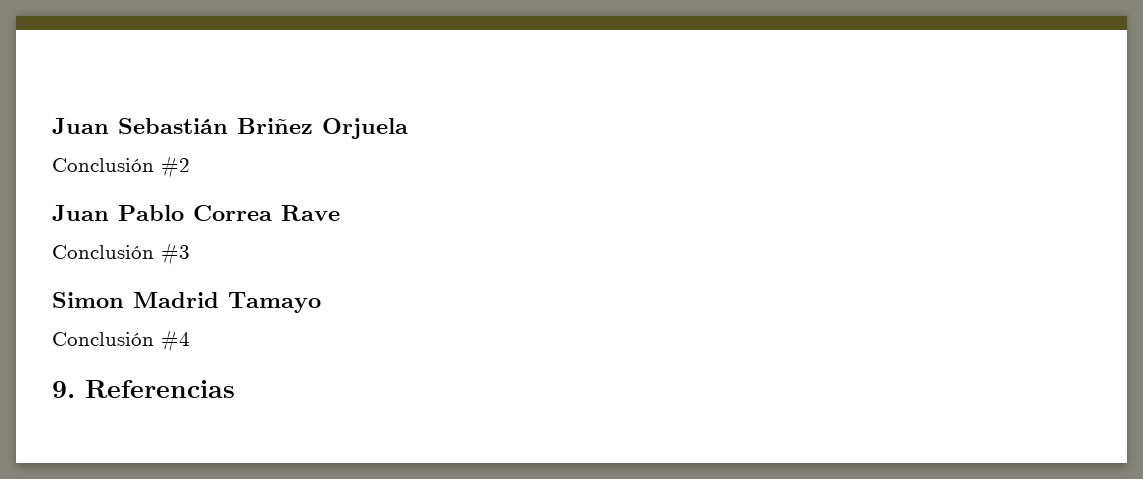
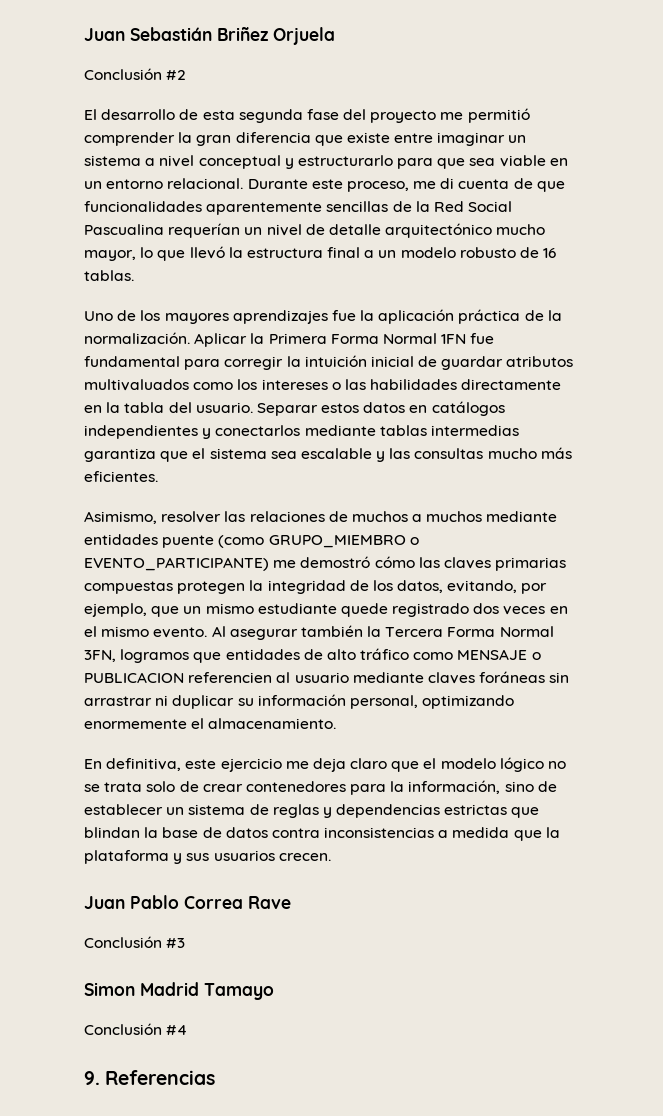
+ El desarrollo de esta segunda fase del proyecto me permitió comprender la gran diferencia que existe entre imaginar un sistema a nivel conceptual y estructurarlo para que sea viable en un entorno relacional. Durante este proceso, me di cuenta de que funcionalidades aparentemente sencillas de la Red Social Pascualina requerían un nivel de detalle arquitectónico mucho mayor, lo que llevó la estructura final a un modelo robusto de 16 tablas.
+ Uno de los mayores aprendizajes fue la aplicación práctica de la normalización. Aplicar la Primera Forma Normal 1FN fue fundamental para corregir la intuición inicial de guardar atributos multivaluados como los intereses o las habilidades directamente en la tabla del usuario. Separar estos datos en catálogos independientes y conectarlos mediante tablas intermedias garantiza que el sistema sea escalable y las consultas mucho más eficientes.
+ Asimismo, resolver las relaciones de muchos a muchos mediante entidades puente (como GRUPO_MIEMBRO o EVENTO_PARTICIPANTE) me demostró cómo las claves primarias compuestas protegen la integridad de los datos, evitando, por ejemplo, que un mismo estudiante quede registrado dos veces en el mismo evento. Al asegurar también la Tercera Forma Normal 3FN, logramos que entidades de alto tráfico como MENSAJE o PUBLICACION referencien al usuario mediante claves foráneas sin arrastrar ni duplicar su información personal, optimizando enormemente el almacenamiento.
+ En definitiva, este ejercicio me deja claro que el modelo lógico no se trata solo de crear contenedores para la información, sino de establecer un sistema de reglas y dependencias estrictas que blindan la base de datos contra inconsistencias a medida que la plataforma y sus usuarios crecen.

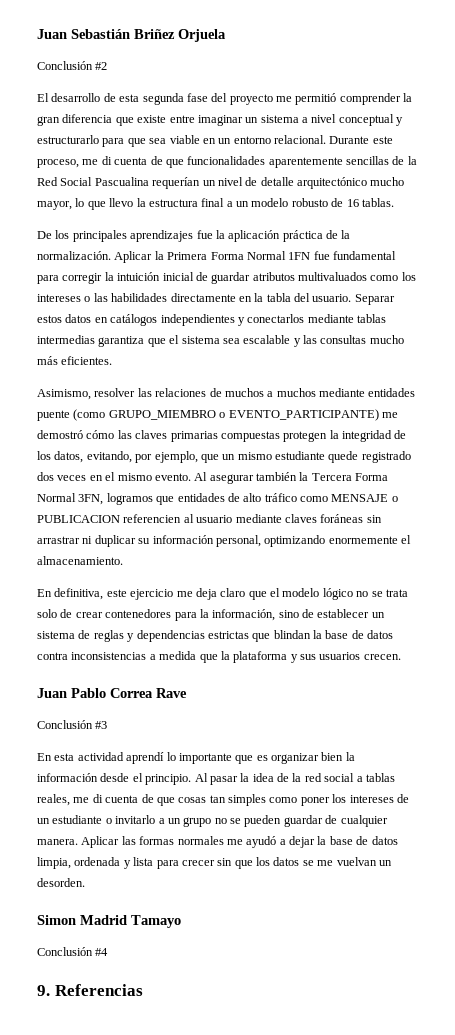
- Durante este proceso, me di cuenta de que funcionalidades aparentemente sencillas de la Red Social Pascualina requerían un nivel de detalle arquitectónico mucho mayor, lo que llevó la estructura final a un modelo robusto de 16 tablas.
+ Durante este proceso, me di cuenta de que funcionalidades aparentemente sencillas de la Red Social Pascualina requerían un nivel de detalle arquitectónico mucho mayor, lo que llevo la estructura final a un modelo robusto de 16 tablas.
- Uno de los mayores aprendizajes fue la aplicación práctica de la normalización.
+ De los principales aprendizajes fue la aplicación práctica de la normalización.
+ En esta actividad aprendí lo importante que es organizar bien la información desde el principio. Al pasar la idea de la red social a tablas reales, me di cuenta de que cosas tan simples como poner los intereses de un estudiante o invitarlo a un grupo no se pueden guardar de cualquier manera. Aplicar las formas normales me ayudó a dejar la base de datos limpia, ordenada y lista para crecer sin que los datos se me vuelvan un desorden.

